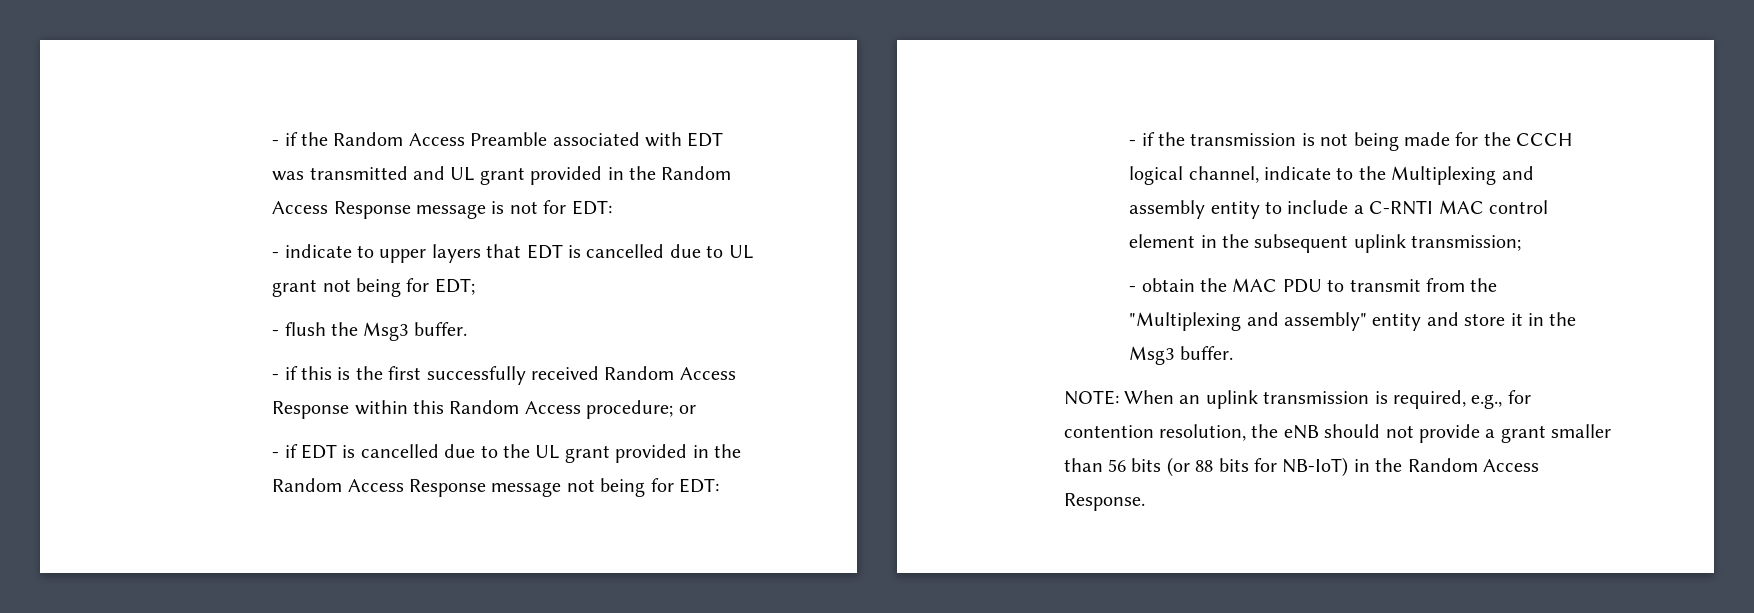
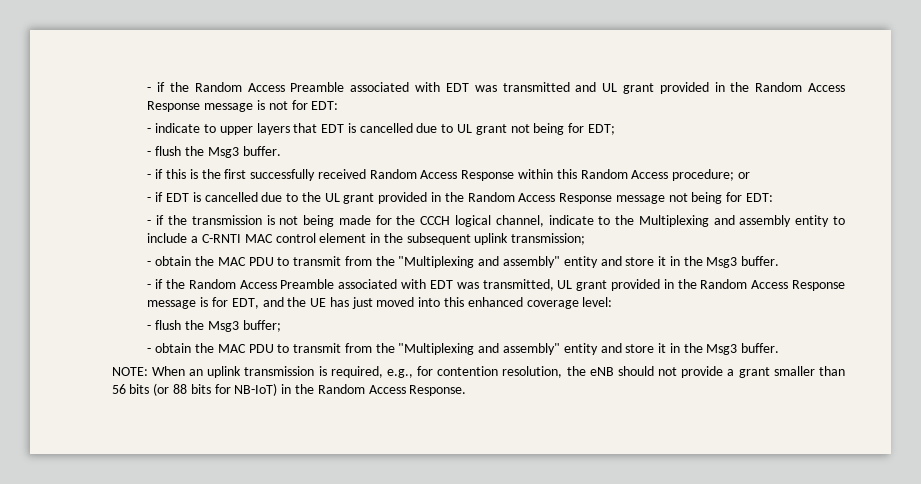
+ - if the Random Access Preamble associated with EDT was transmitted, UL grant provided in the Random Access Response message is for EDT, and the UE has just moved into this enhanced coverage level:
+ - flush the Msg3 buffer;
+ - obtain the MAC PDU to transmit from the "Multiplexing and assembly" entity and store it in the Msg3 buffer.

